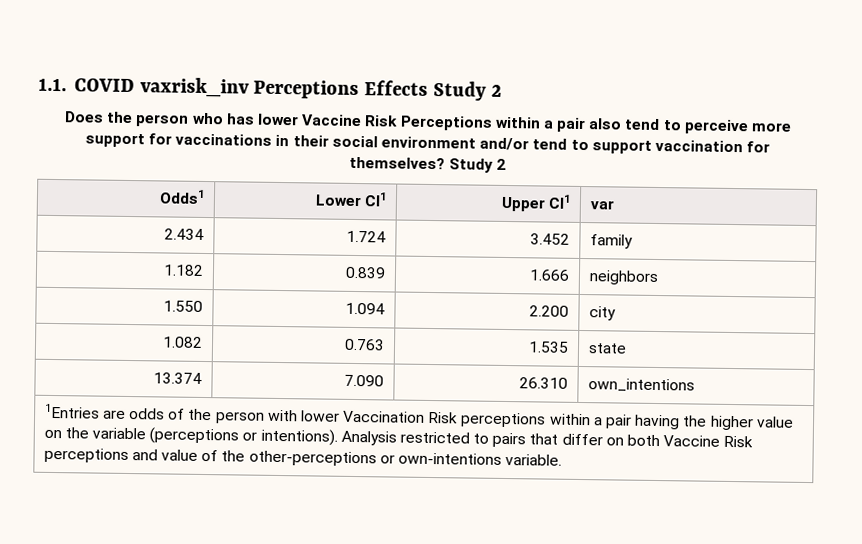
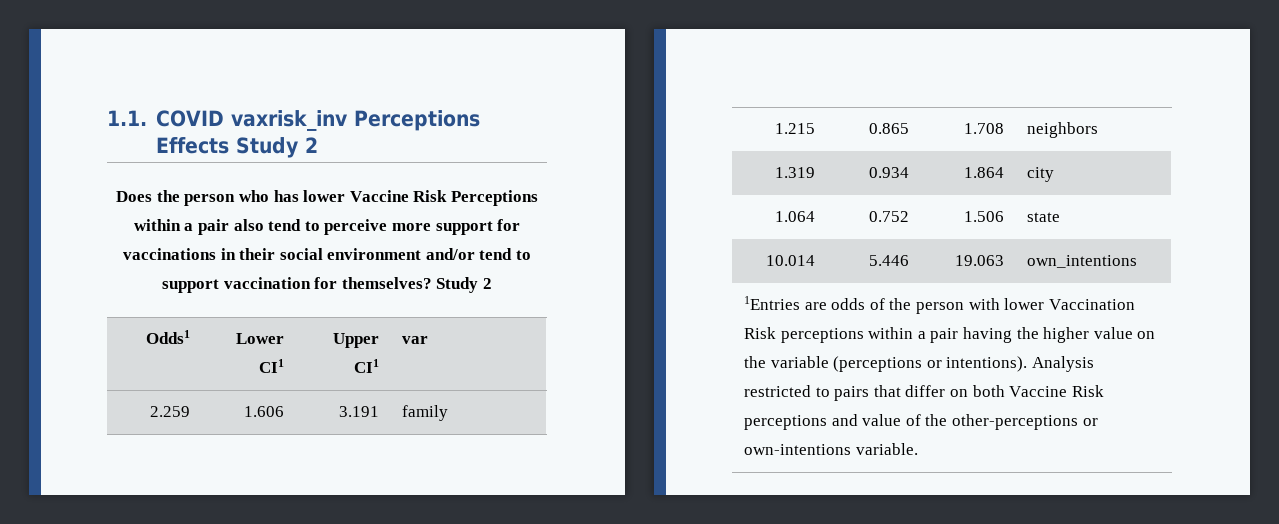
- 2.434 | 1.724 | 3.452 | family
- 1.182 | 0.839 | 1.666 | neighbors
- 1.550 | 1.094 | 2.200 | city
- 1.082 | 0.763 | 1.535 | state
- 13.374 | 7.090 | 26.310 | own_intentions
+ 2.259 | 1.606 | 3.191 | family
+ 1.215 | 0.865 | 1.708 | neighbors
+ 1.319 | 0.934 | 1.864 | city
+ 1.064 | 0.752 | 1.506 | state
+ 10.014 | 5.446 | 19.063 | own_intentions

